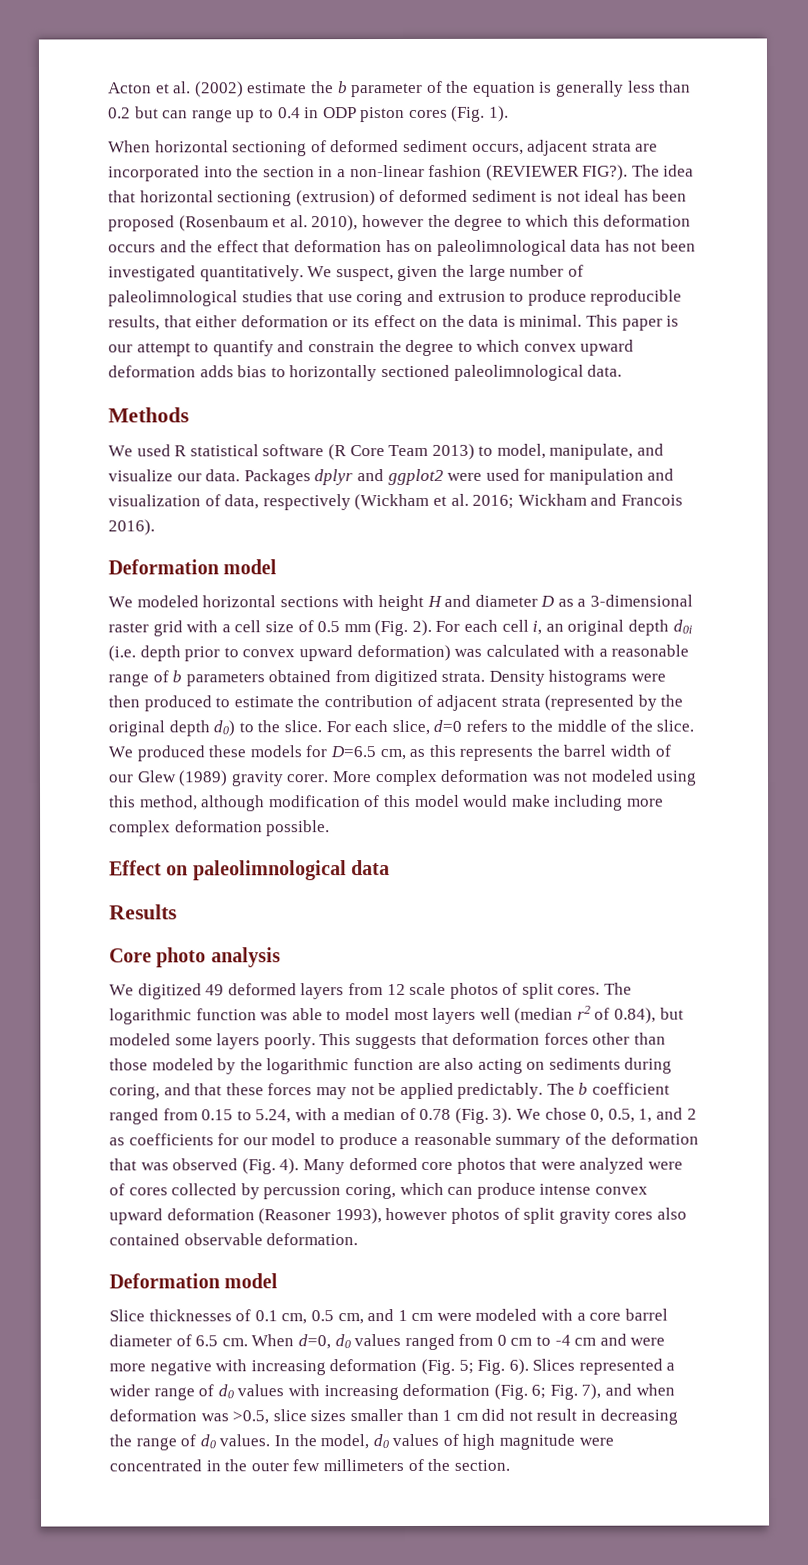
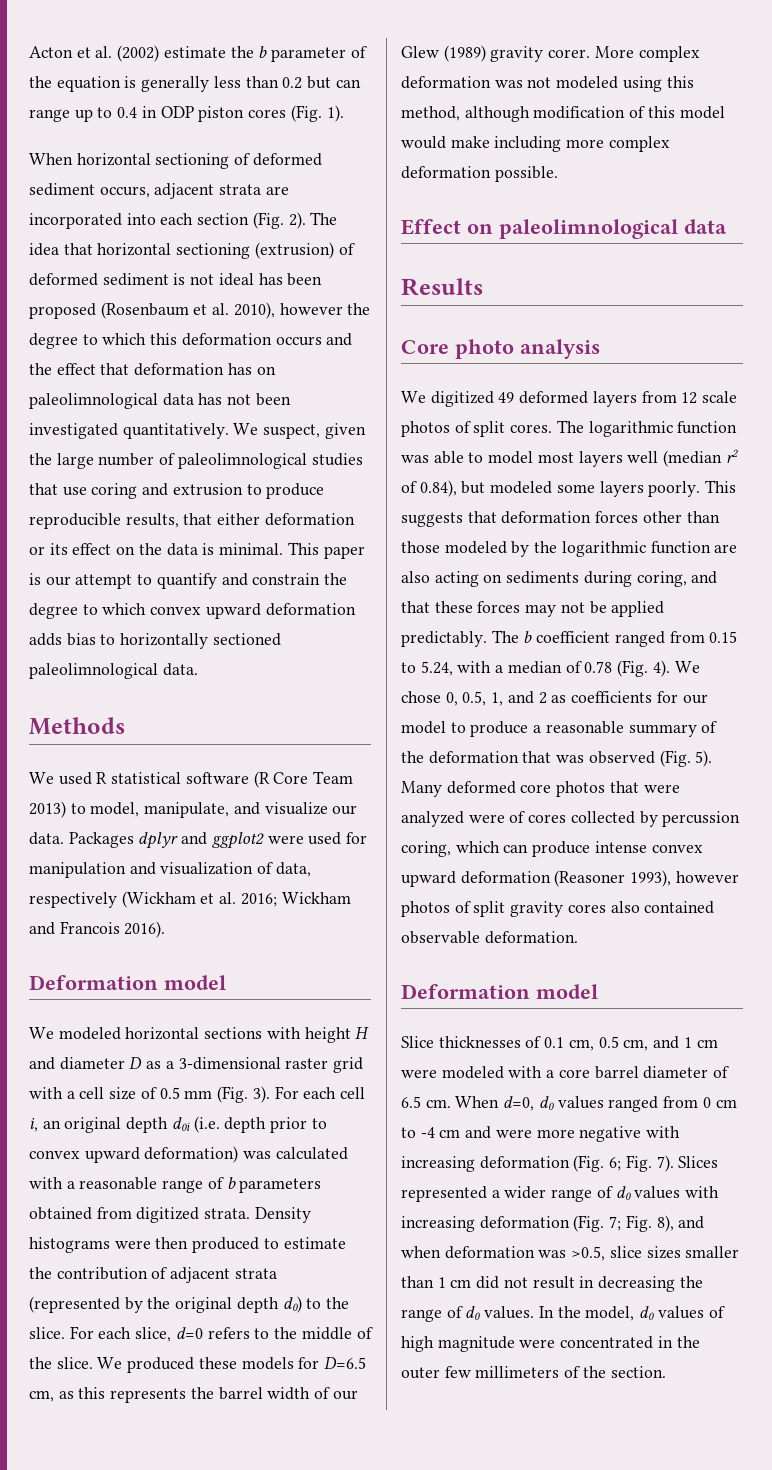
- When horizontal sectioning of deformed sediment occurs, adjacent strata are incorporated into the section in a non-linear fashion (REVIEWER FIG?).
+ When horizontal sectioning of deformed sediment occurs, adjacent strata are incorporated into each section (Fig. 2).
- We modeled horizontal sections with height H and diameter D as a 3-dimensional raster grid with a cell size of 0.5 mm (Fig. 2).
+ We modeled horizontal sections with height H and diameter D as a 3-dimensional raster grid with a cell size of 0.5 mm (Fig. 3).
- The b coefficient ranged from 0.15 to 5.24, with a median of 0.78 (Fig. 3).
+ The b coefficient ranged from 0.15 to 5.24, with a median of 0.78 (Fig. 4).
- We chose 0, 0.5, 1, and 2 as coefficients for our model to produce a reasonable summary of the deformation that was observed (Fig. 4).
+ We chose 0, 0.5, 1, and 2 as coefficients for our model to produce a reasonable summary of the deformation that was observed (Fig. 5).
- When d=0, d0 values ranged from 0 cm to -4 cm and were more negative with increasing deformation (Fig. 5; Fig. 6).
+ When d=0, d0 values ranged from 0 cm to -4 cm and were more negative with increasing deformation (Fig. 6; Fig. 7).
- Slices represented a wider range of d0 values with increasing deformation (Fig. 6; Fig. 7), and when deformation was >0.5, slice sizes smaller than 1 cm did not result in decreasing the range of d0 values.
+ Slices represented a wider range of d0 values with increasing deformation (Fig. 7; Fig. 8), and when deformation was >0.5, slice sizes smaller than 1 cm did not result in decreasing the range of d0 values.

